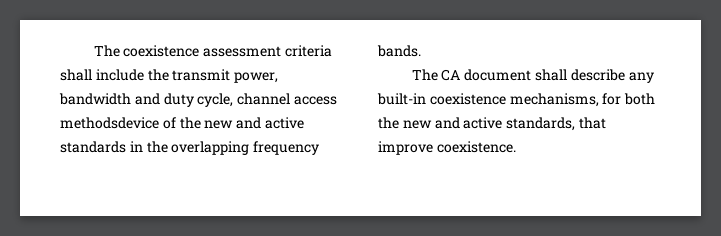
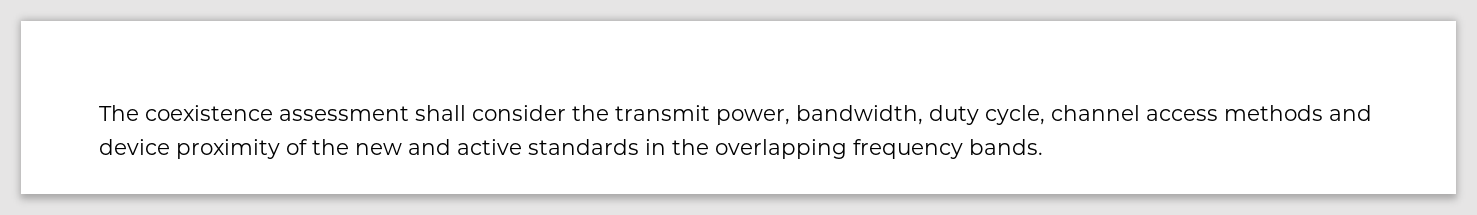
- The coexistence assessment criteria shall include the transmit power, bandwidth and duty cycle, channel access methodsdevice of the new and active standards in the overlapping frequency bands.
+ The coexistence assessment shall consider the transmit power, bandwidth, duty cycle, channel access methods and device proximity of the new and active standards in the overlapping frequency bands.
- The CA document shall describe any built-in coexistence mechanisms, for both the new and active standards, that improve coexistence.

